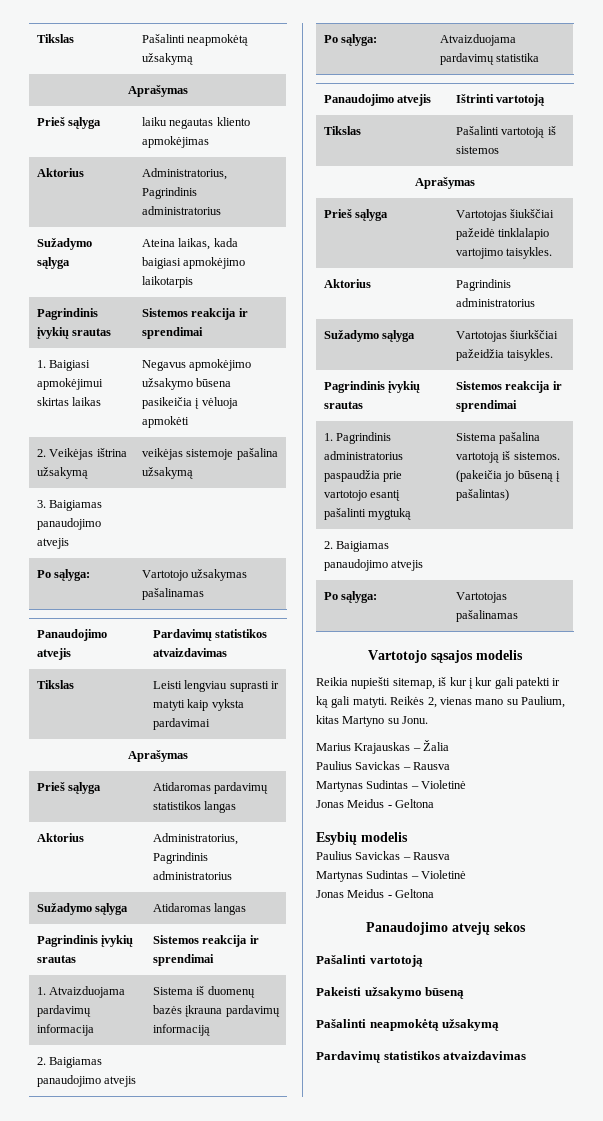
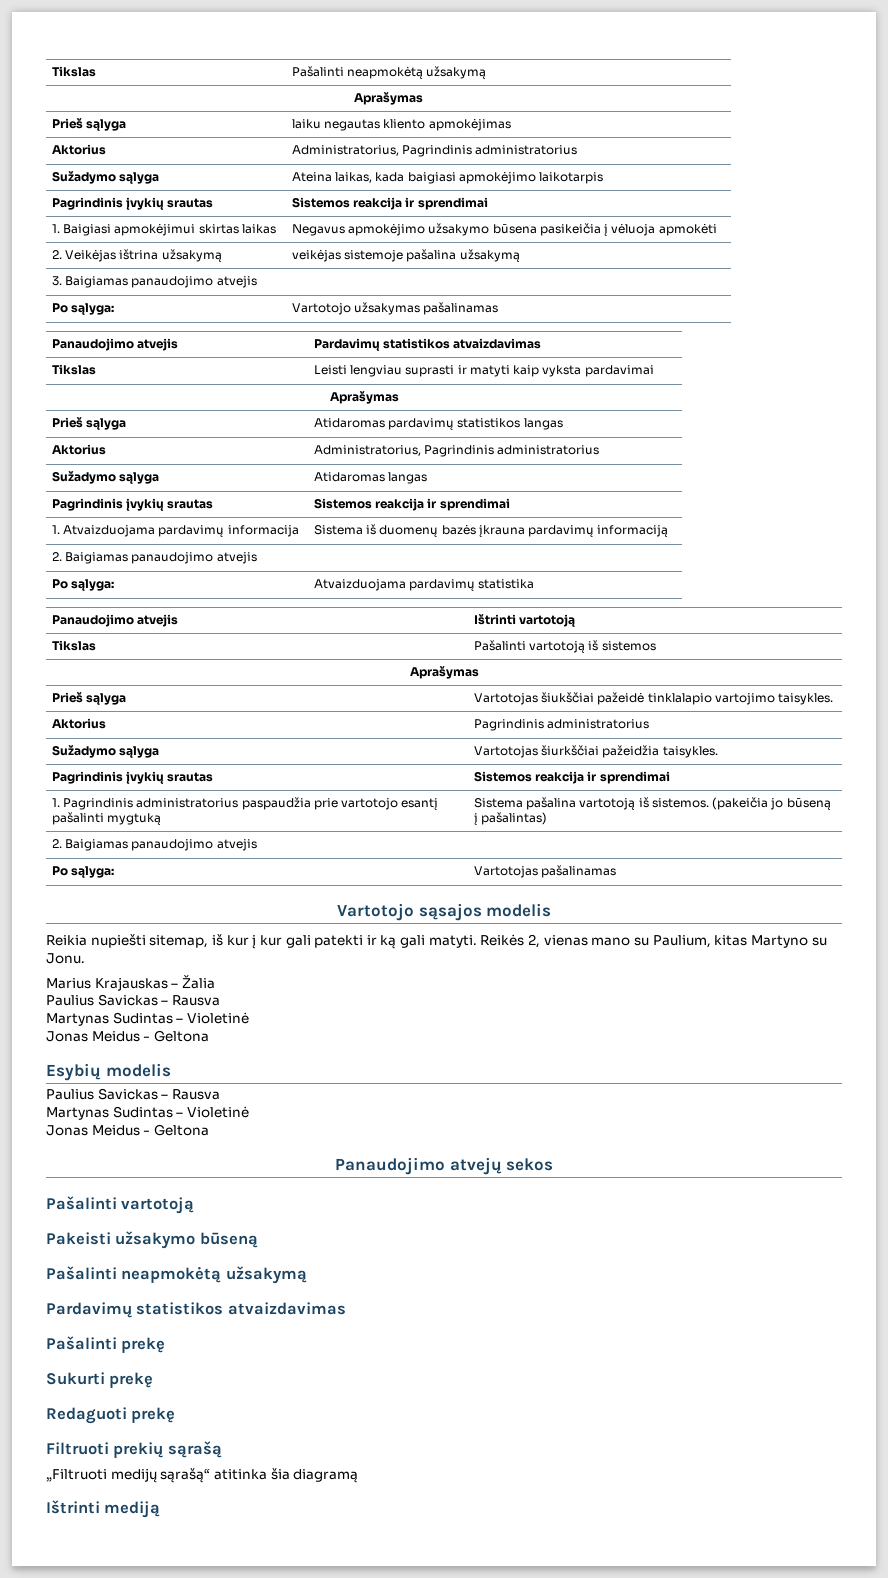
+ Pašalinti prekę
+ Sukurti prekę
+ Redaguoti prekę
+ Filtruoti prekių sąrašą
+ „Filtruoti medijų sąrašą“ atitinka šia diagramą
+ Ištrinti mediją

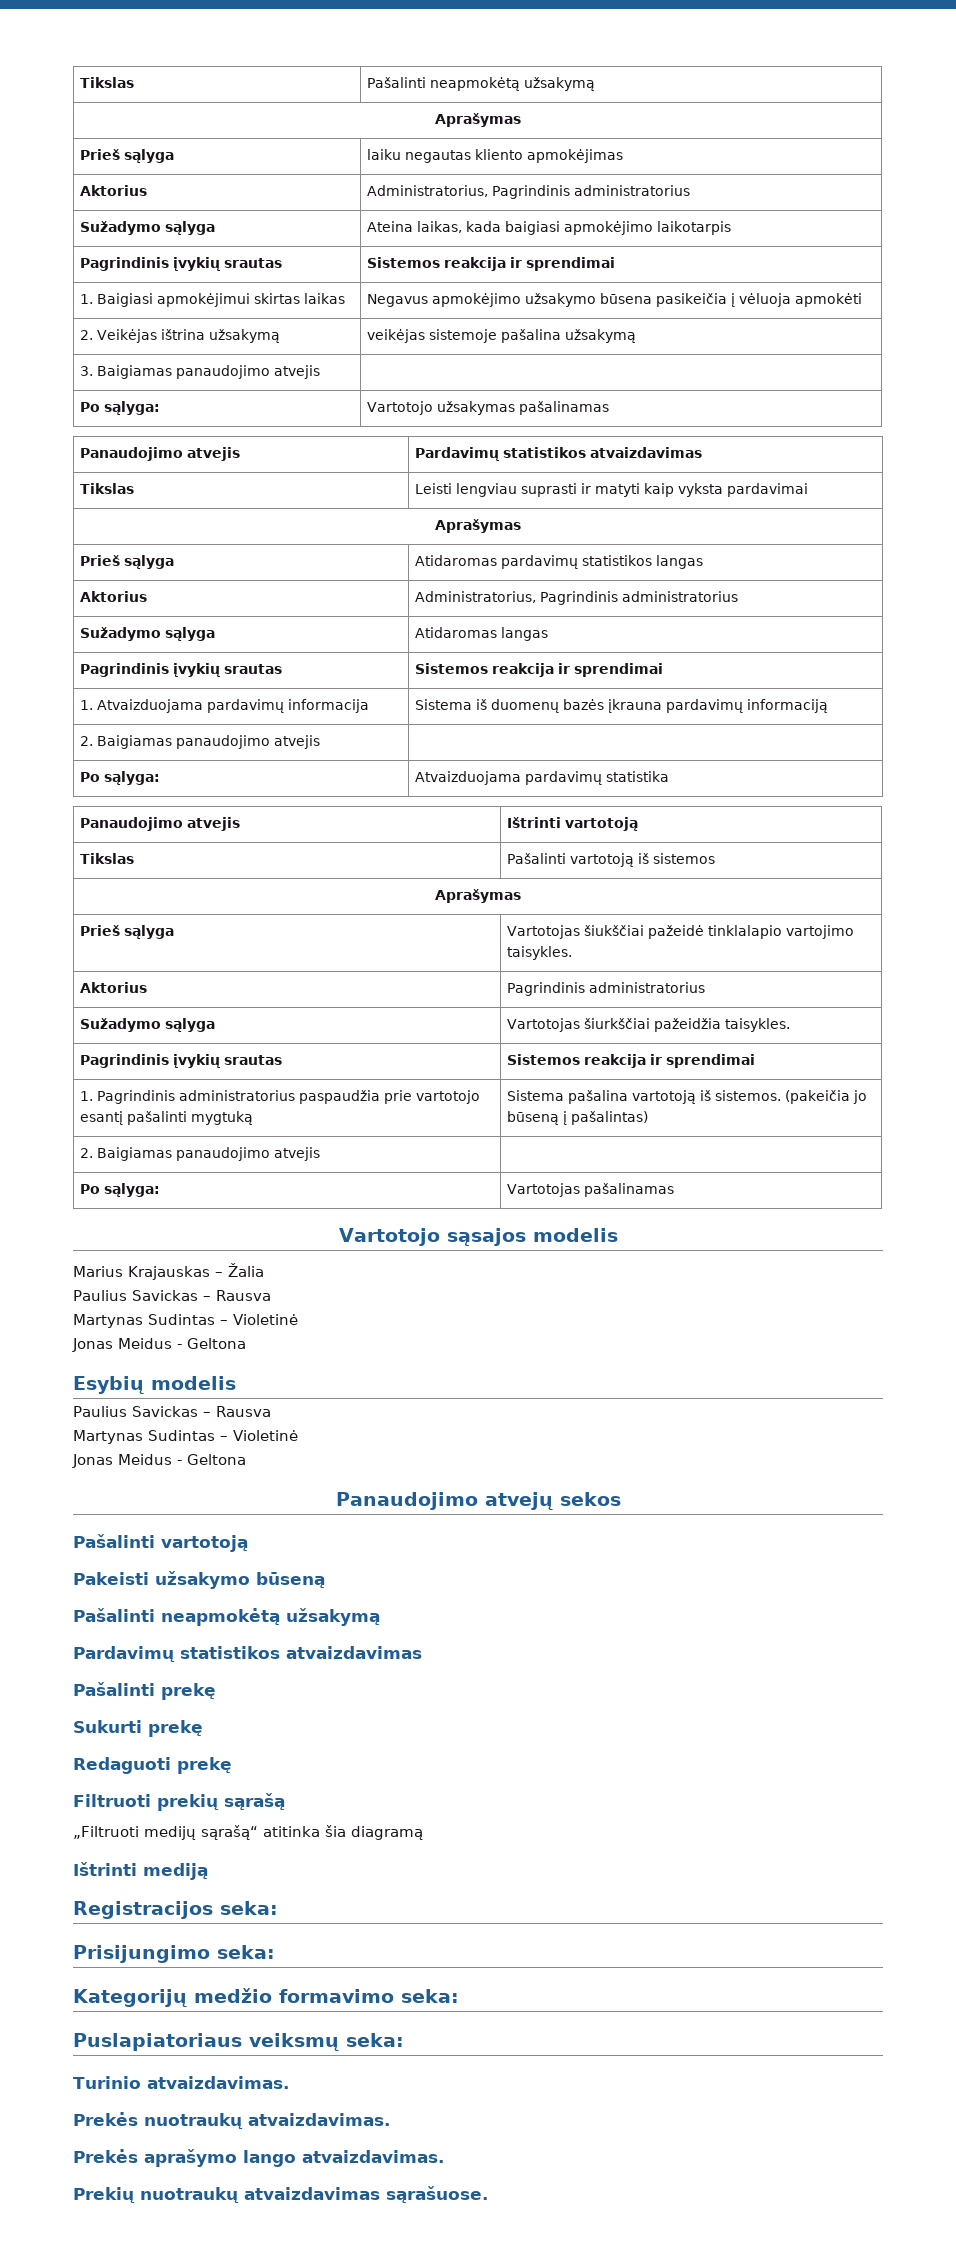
- Reikia nupiešti sitemap, iš kur į kur gali patekti ir ką gali matyti. Reikės 2, vienas mano su Paulium, kitas Martyno su Jonu.
+ Registracijos seka:
+ Prisijungimo seka:
+ Kategorijų medžio formavimo seka:
+ Puslapiatoriaus veiksmų seka:
+ Turinio atvaizdavimas.
+ Prekės nuotraukų atvaizdavimas.
+ Prekės aprašymo lango atvaizdavimas.
+ Prekių nuotraukų atvaizdavimas sąrašuose.

